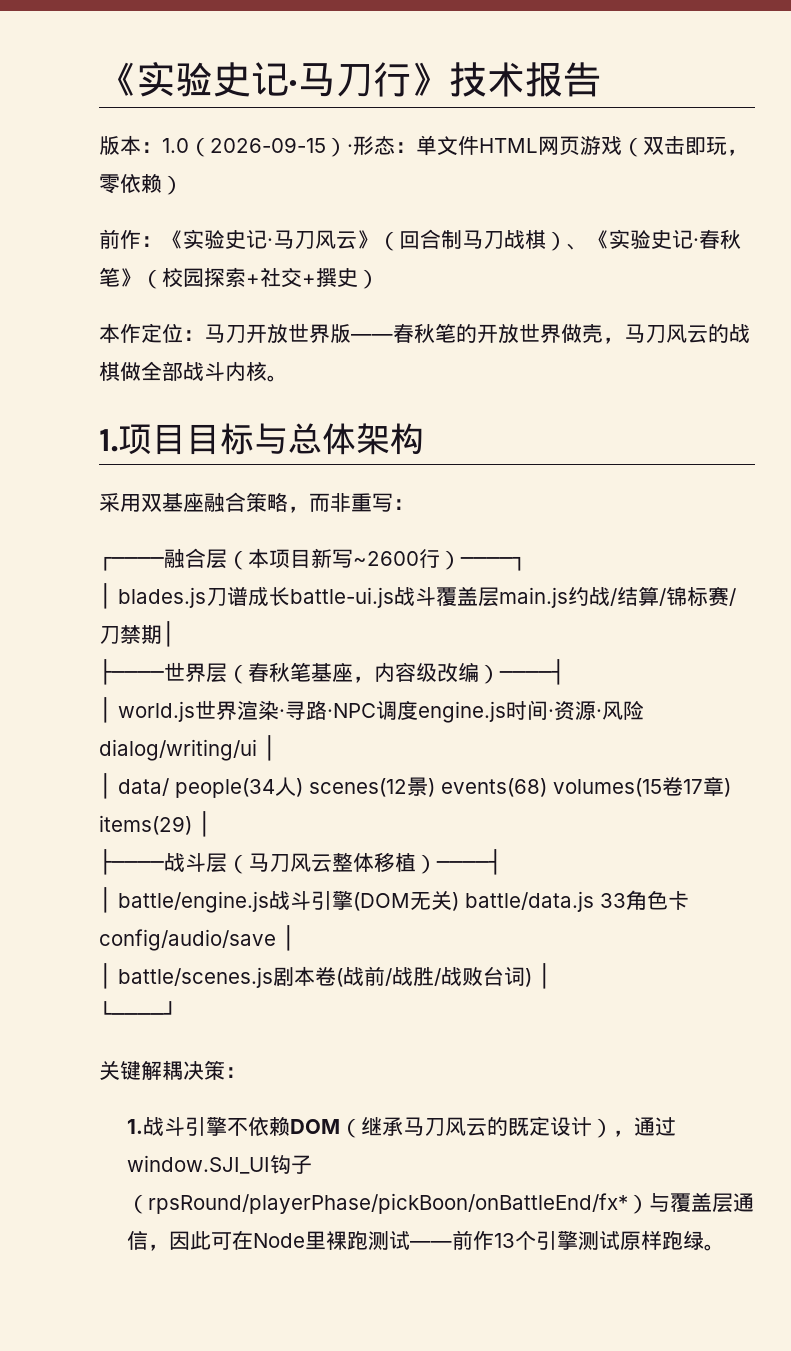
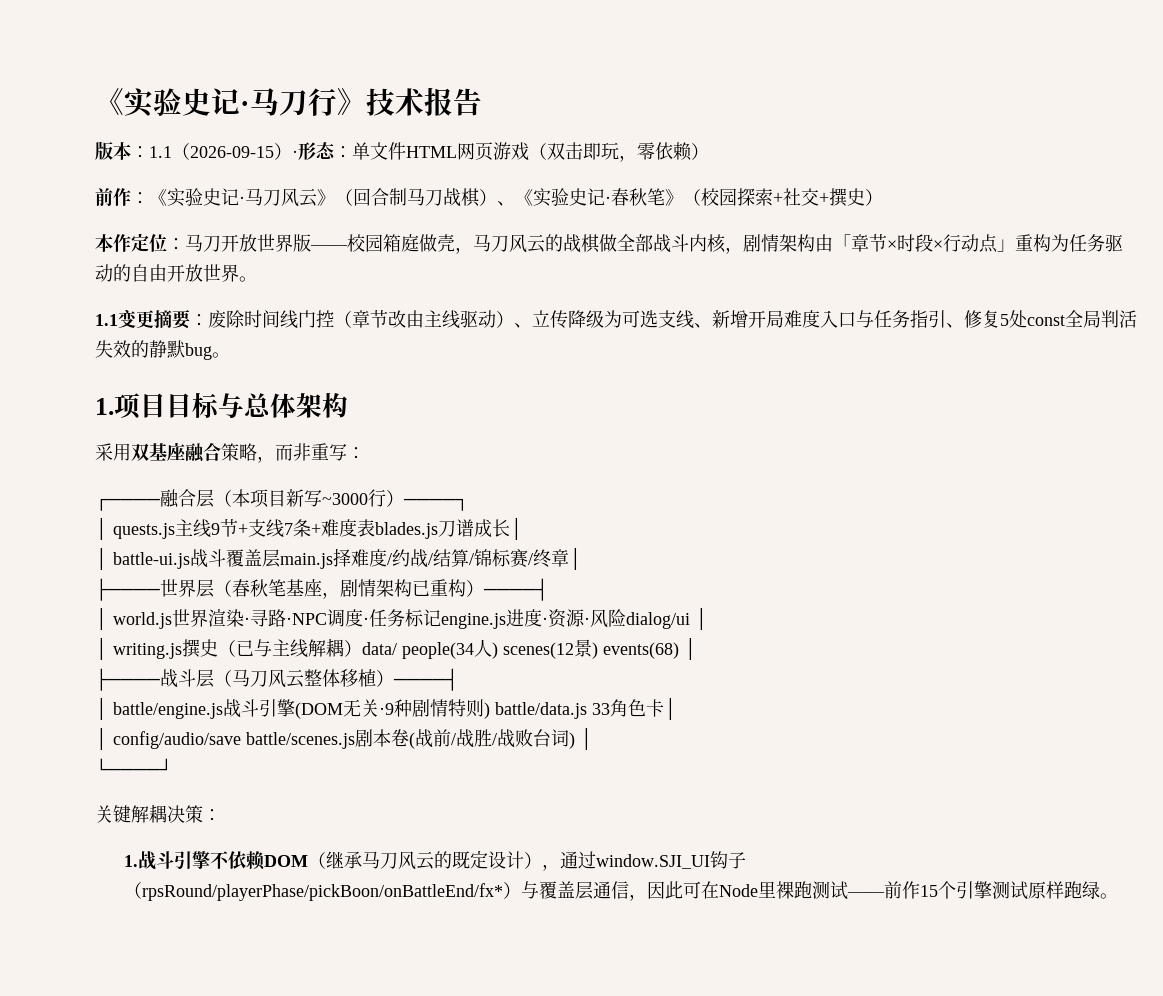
- 版本：1.0（2026-09-15）·形态：单文件HTML网页游戏（双击即玩，零依赖）
+ 版本：1.1（2026-09-15）·形态：单文件HTML网页游戏（双击即玩，零依赖）
- 本作定位：马刀开放世界版——春秋笔的开放世界做壳，马刀风云的战棋做全部战斗内核。
+ 本作定位：马刀开放世界版——校园箱庭做壳，马刀风云的战棋做全部战斗内核，剧情架构由「章节×时段×行动点」重构为任务驱动的自由开放世界。
+ 1.1变更摘要：废除时间线门控（章节改由主线驱动）、立传降级为可选支线、新增开局难度入口与任务指引、修复5处const全局判活失效的静默bug。
- ┌────融合层（本项目新写~2600行）────┐
+ ┌────融合层（本项目新写~3000行）────┐
- │ blades.js刀谱成长battle-ui.js战斗覆盖层main.js约战/结算/锦标赛/刀禁期│
+ │ quests.js主线9节+支线7条+难度表blades.js刀谱成长│
+ │ battle-ui.js战斗覆盖层main.js择难度/约战/结算/锦标赛/终章│
- ├────世界层（春秋笔基座，内容级改编）────┤
+ ├────世界层（春秋笔基座，剧情架构已重构）────┤
- │ world.js世界渲染·寻路·NPC调度engine.js时间·资源·风险dialog/writing/ui │
- │ data/ people(34人) scenes(12景) events(68) volumes(15卷17章) items(29) │
+ │ world.js世界渲染·寻路·NPC调度·任务标记engine.js进度·资源·风险dialog/ui │
+ │ writing.js撰史（已与主线解耦）data/ people(34人) scenes(12景) events(68) │
- │ battle/engine.js战斗引擎(DOM无关) battle/data.js 33角色卡config/audio/save │
- │ battle/scenes.js剧本卷(战前/战胜/战败台词) │
+ │ battle/engine.js战斗引擎(DOM无关·9种剧情特则) battle/data.js 33角色卡│
+ │ config/audio/save battle/scenes.js剧本卷(战前/战胜/战败台词) │
- 1.战斗引擎不依赖DOM（继承马刀风云的既定设计），通过window.SJI_UI钩子（rpsRound/playerPhase/pickBoon/onBattleEnd/fx*）与覆盖层通信，因此可在Node里裸跑测试——前作13个引擎测试原样跑绿。
+ 1.战斗引擎不依赖DOM（继承马刀风云的既定设计），通过window.SJI_UI钩子（rpsRound/playerPhase/pickBoon/onBattleEnd/fx*）与覆盖层通信，因此可在Node里裸跑测试——前作15个引擎测试原样跑绿。

